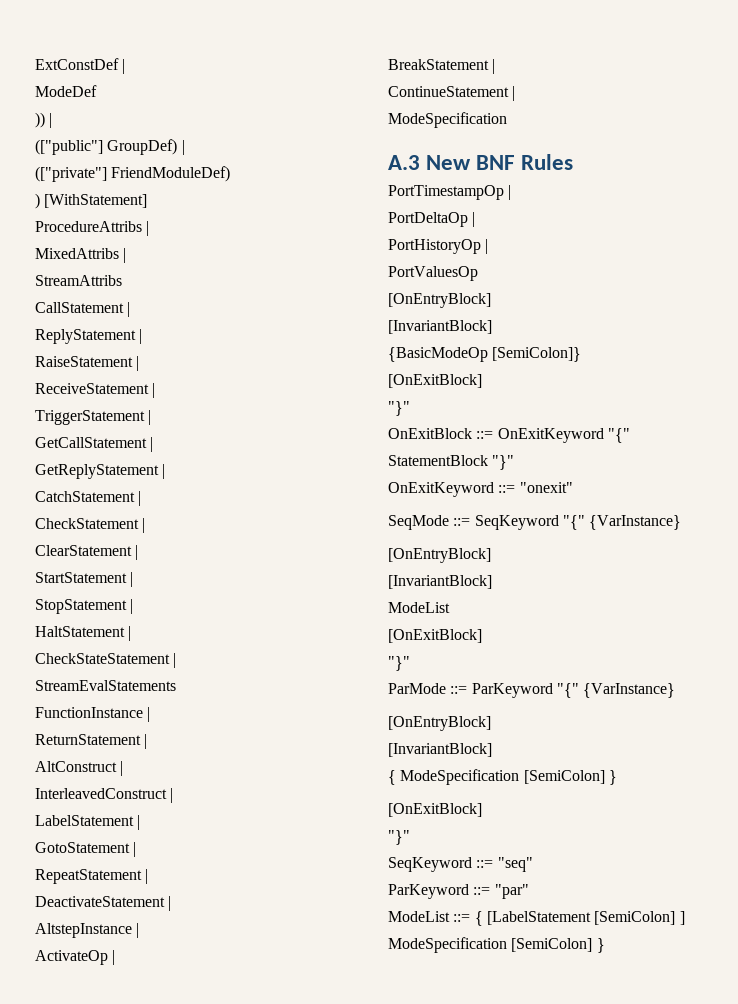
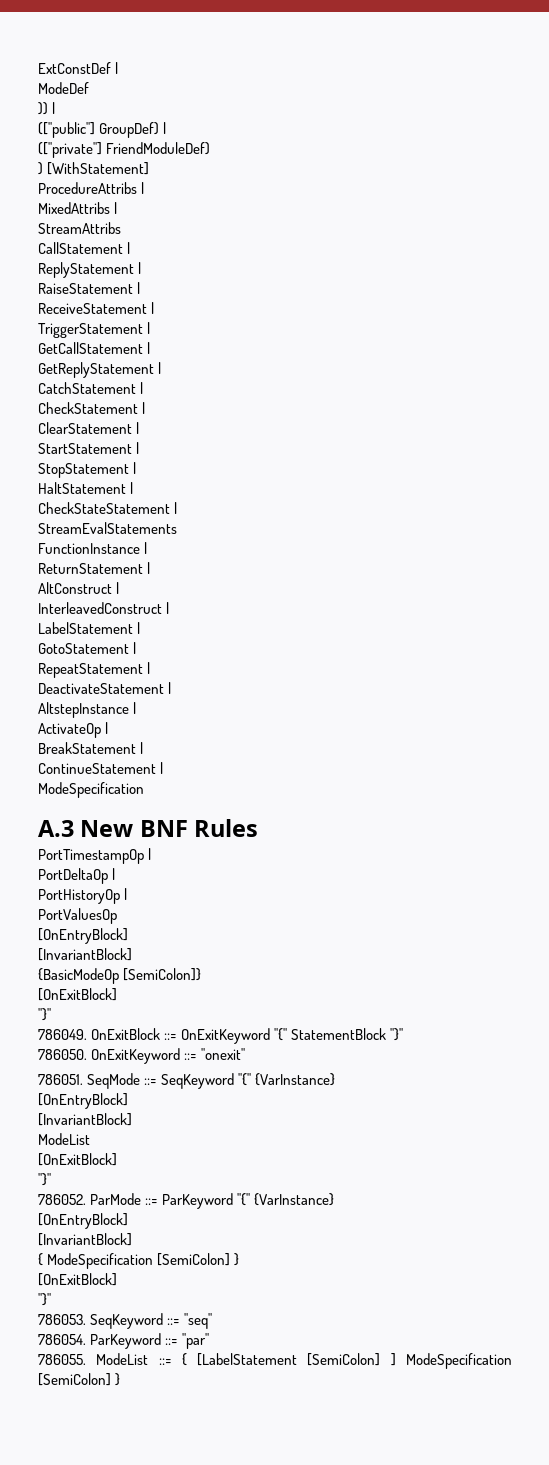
+ 786049.
+ 786050.
+ 786051.
+ 786052.
+ 786053.
+ 786054.
+ 786055.

